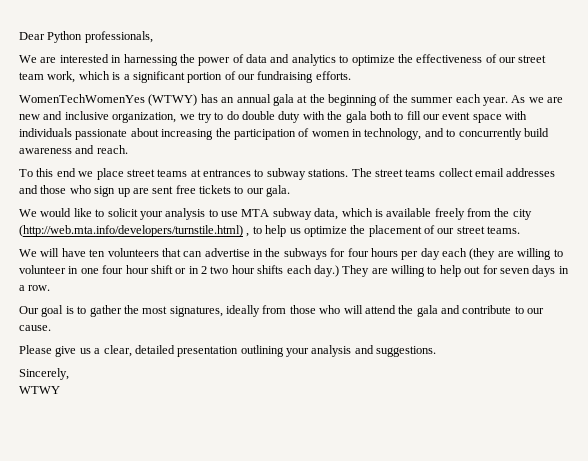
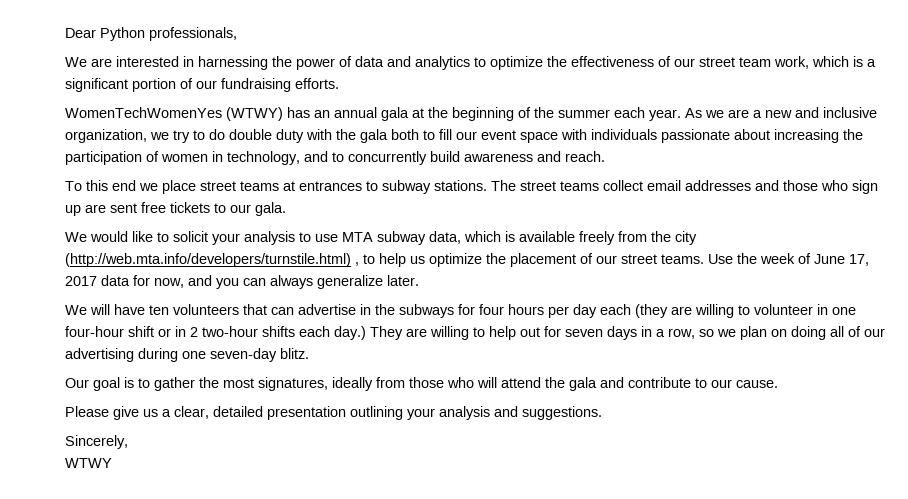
- As we are new and inclusive organization, we try to do double duty with the gala both to fill our event space with individuals passionate about increasing the participation of women in technology, and to concurrently build awareness and reach.
+ As we are a new and inclusive organization, we try to do double duty with the gala both to fill our event space with individuals passionate about increasing the participation of women in technology, and to concurrently build awareness and reach.
+ Use the week of June 17, 2017 data for now, and you can always generalize later.
- We will have ten volunteers that can advertise in the subways for four hours per day each (they are willing to volunteer in one four hour shift or in 2 two hour shifts each day.)
+ We will have ten volunteers that can advertise in the subways for four hours per day each (they are willing to volunteer in one four-hour shift or in 2 two-hour shifts each day.)
- They are willing to help out for seven days in a row.
+ They are willing to help out for seven days in a row, so we plan on doing all of our advertising during one seven-day blitz.

